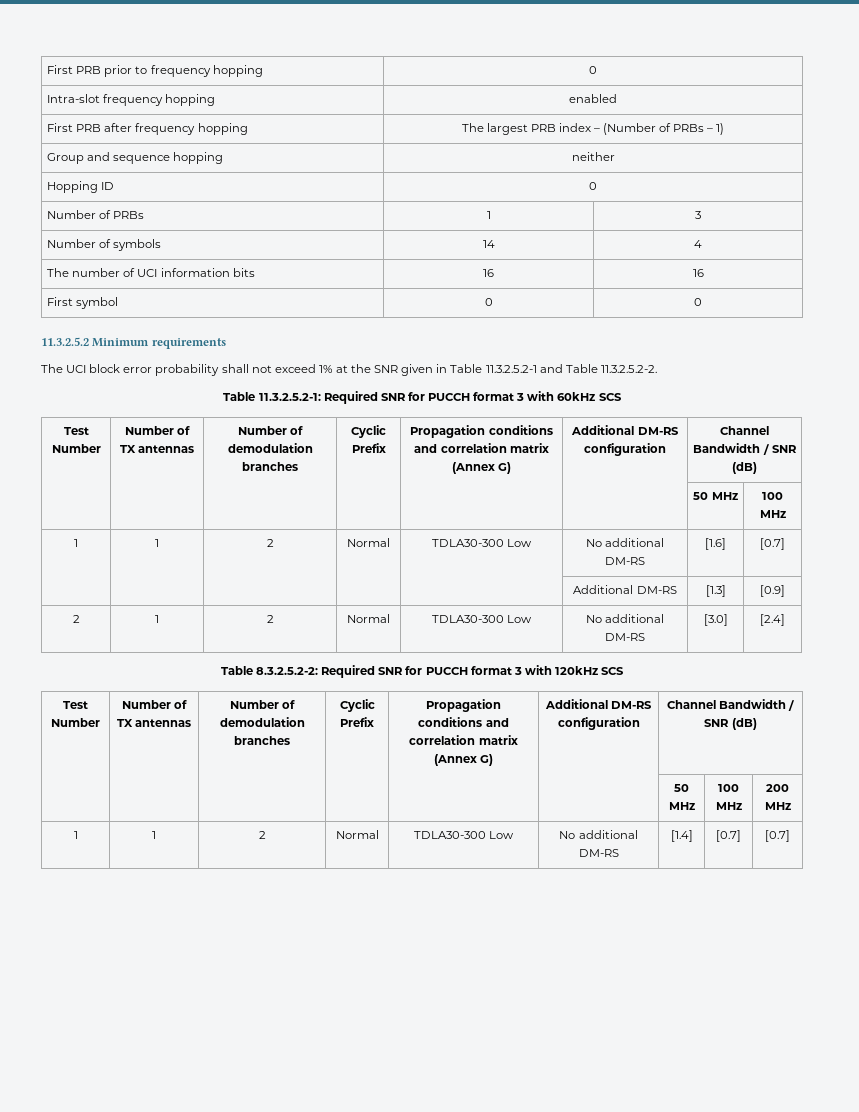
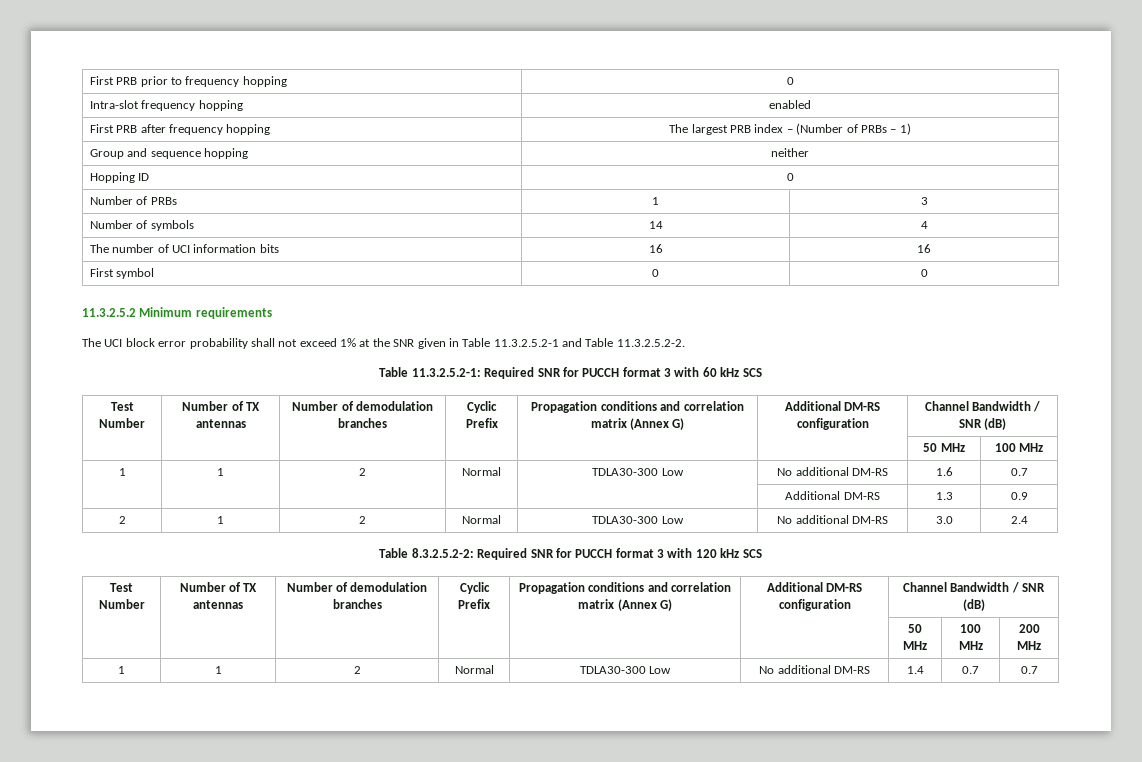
- Table 11.3.2.5.2-1: Required SNR for PUCCH format 3 with 60kHz SCS
+ Table 11.3.2.5.2-1: Required SNR for PUCCH format 3 with 60 kHz SCS
- 1 | 1 | 2 | Normal | TDLA30-300 Low | No additional DM-RS | [1.6] | [0.7]
+ 1 | 1 | 2 | Normal | TDLA30-300 Low | No additional DM-RS | 1.6 | 0.7
- | | | | | Additional DM-RS | [1.3] | [0.9]
+ | | | | | Additional DM-RS | 1.3 | 0.9
- 2 | 1 | 2 | Normal | TDLA30-300 Low | No additional DM-RS | [3.0] | [2.4]
+ 2 | 1 | 2 | Normal | TDLA30-300 Low | No additional DM-RS | 3.0 | 2.4
- Table 8.3.2.5.2-2: Required SNR for PUCCH format 3 with 120kHz SCS
+ Table 8.3.2.5.2-2: Required SNR for PUCCH format 3 with 120 kHz SCS
- 1 | 1 | 2 | Normal | TDLA30-300 Low | No additional DM-RS | [1.4] | [0.7] | [0.7]
+ 1 | 1 | 2 | Normal | TDLA30-300 Low | No additional DM-RS | 1.4 | 0.7 | 0.7

